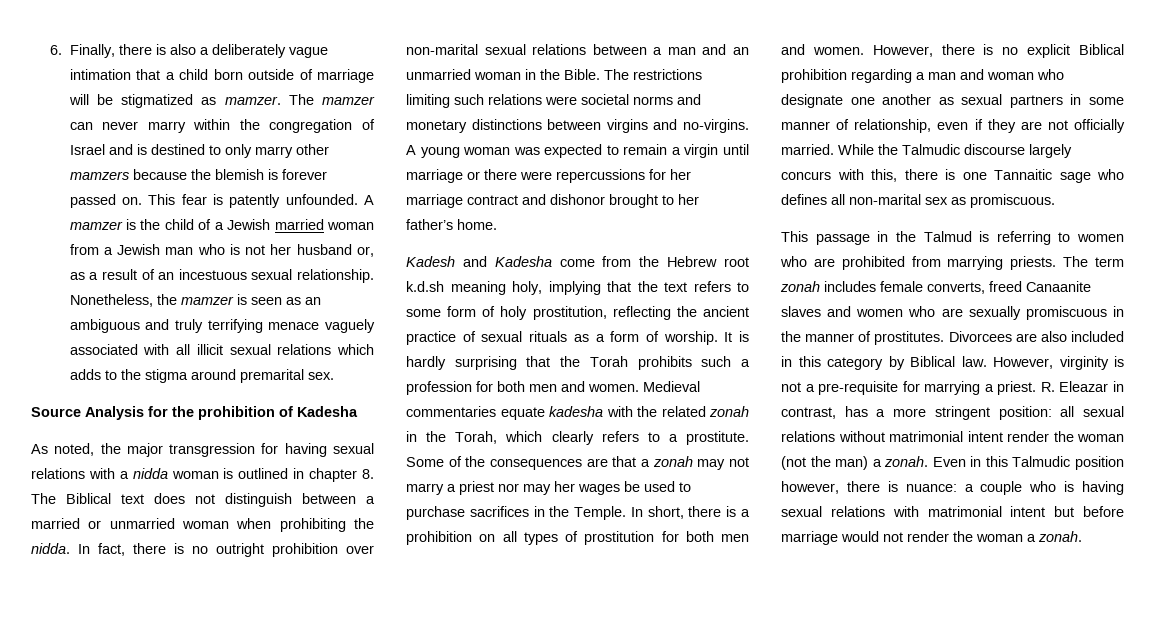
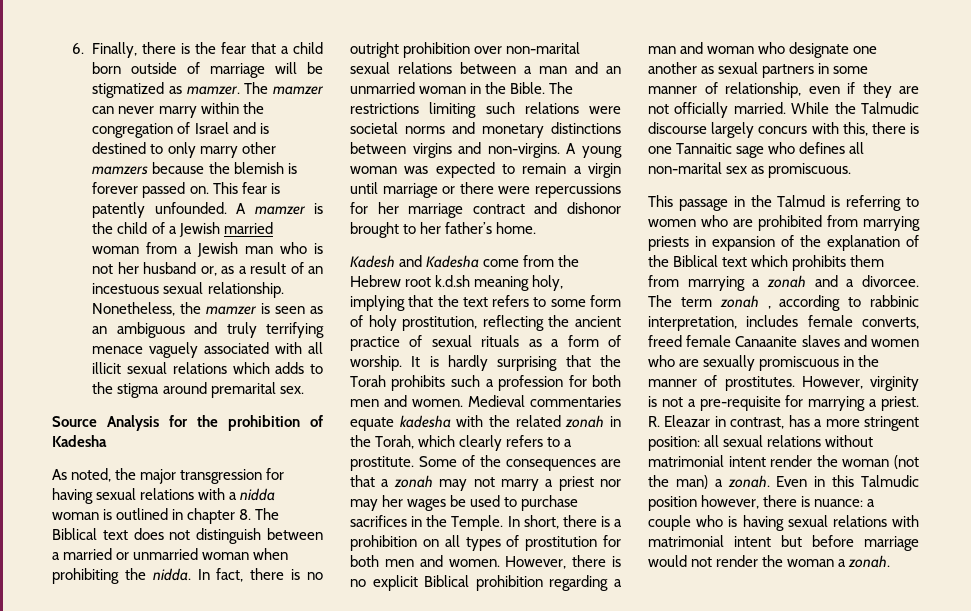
- 6. Finally, there is also a deliberately vague intimation that a child born outside of marriage will be stigmatized as mamzer.
+ 6. Finally, there is the fear that a child born outside of marriage will be stigmatized as mamzer.
- The restrictions limiting such relations were societal norms and monetary distinctions between virgins and no-virgins.
+ The restrictions limiting such relations were societal norms and monetary distinctions between virgins and non-virgins.
- This passage in the Talmud is referring to women who are prohibited from marrying priests. The term zonah includes female converts, freed Canaanite slaves and women who are sexually promiscuous in the manner of prostitutes.
+ This passage in the Talmud is referring to women who are prohibited from marrying priests in expansion of the explanation of the Biblical text which prohibits them from marrying a zonah and a divorcee. The term zonah , according to rabbinic interpretation, includes female converts, freed female Canaanite slaves and women who are sexually promiscuous in the manner of prostitutes.
- Divorcees are also included in this category by Biblical law.

